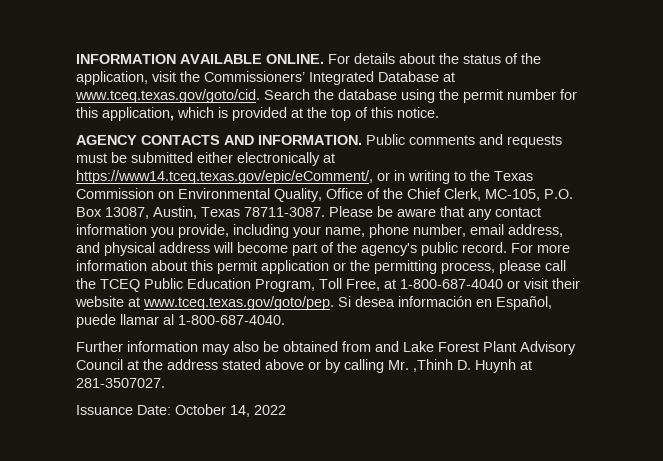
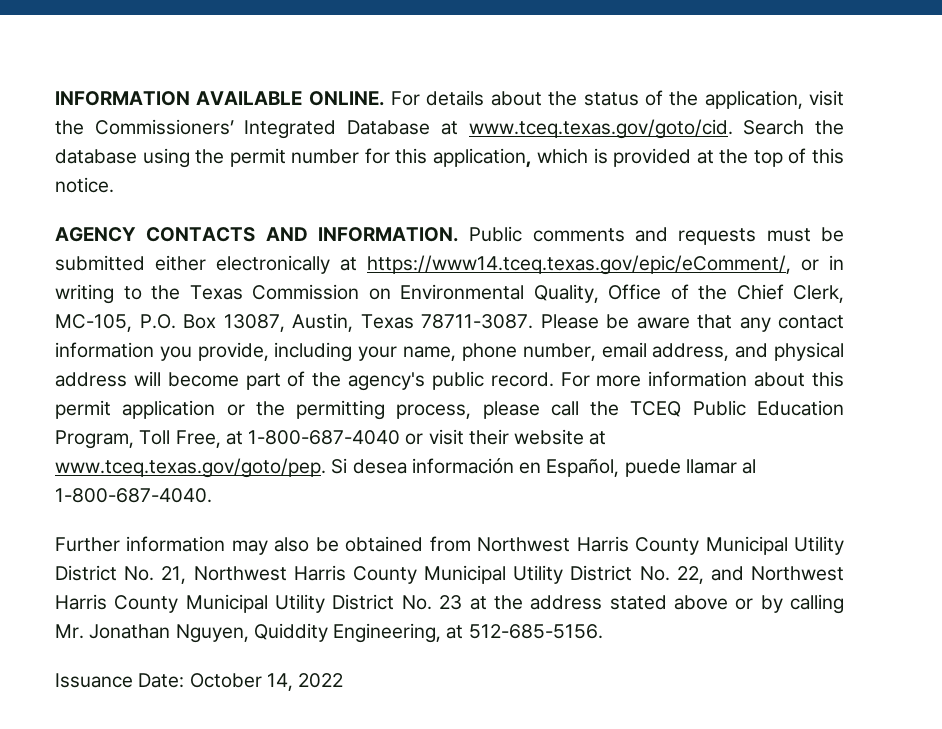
- Further information may also be obtained from and Lake Forest Plant Advisory Council at the address stated above or by calling Mr. ,Thinh D. Huynh at 281-3507027.
+ Further information may also be obtained from Northwest Harris County Municipal Utility District No. 21, Northwest Harris County Municipal Utility District No. 22, and Northwest Harris County Municipal Utility District No. 23 at the address stated above or by calling Mr. Jonathan Nguyen, Quiddity Engineering, at 512-685-5156.

